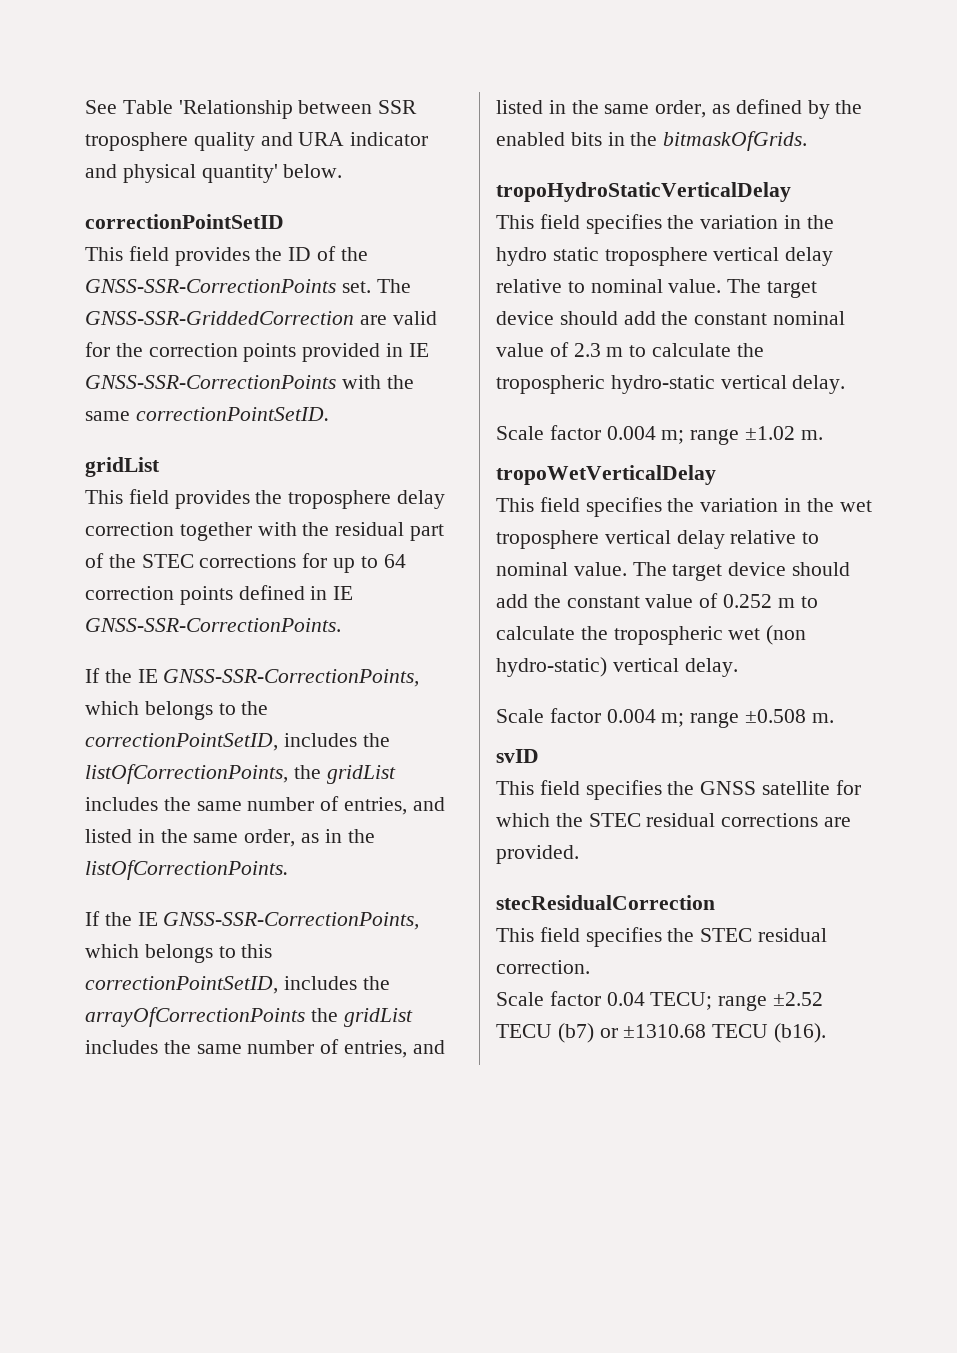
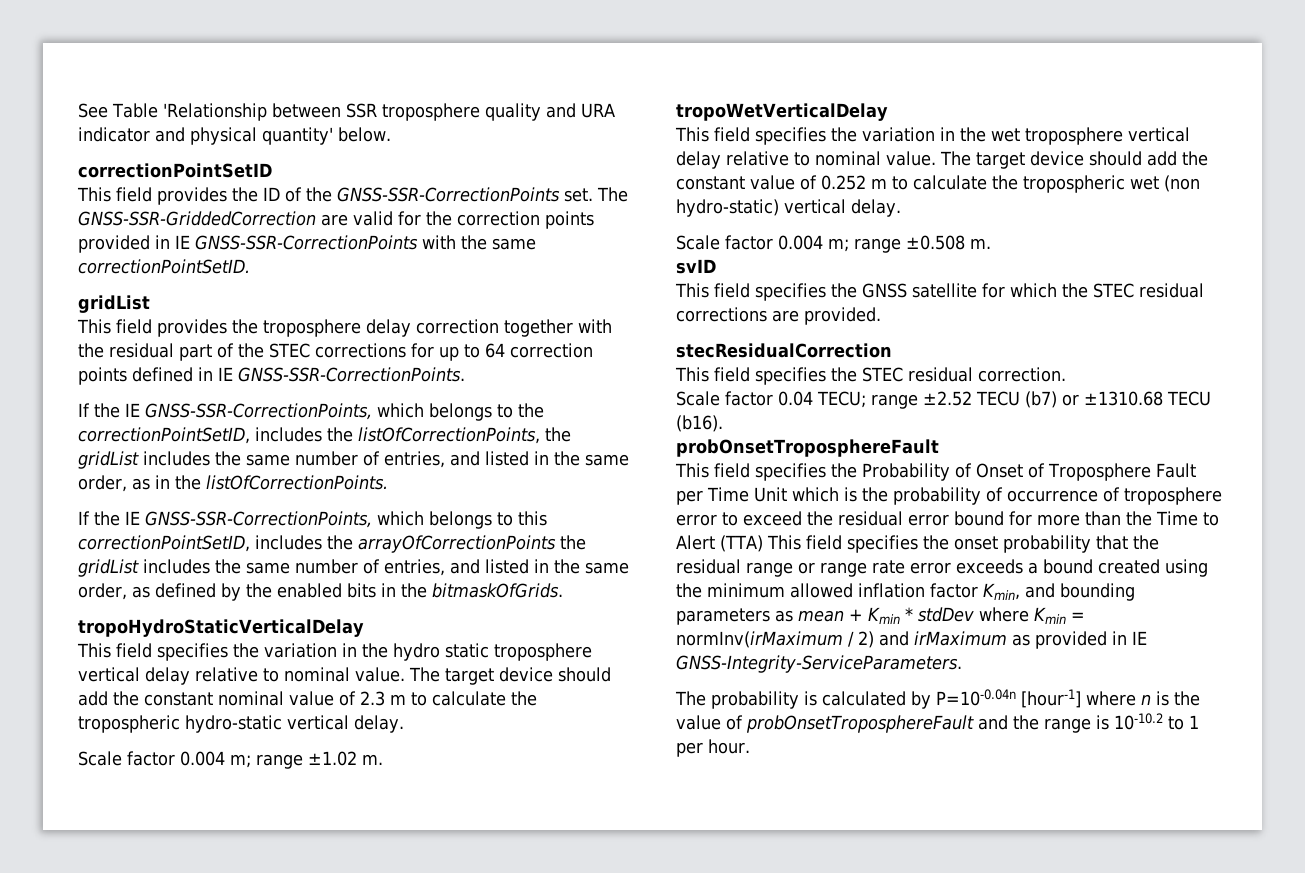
  Scale factor 0.04 TECU; range ±2.52 TECU (b7) or ±1310.68 TECU (b16).
+ probOnsetTroposphereFault
+ This field specifies the Probability of Onset of Troposphere Fault per Time Unit which is the probability of occurrence of troposphere error to exceed the residual error bound for more than the Time to Alert (TTA) This field specifies the onset probability that the residual range or range rate error exceeds a bound created using the minimum allowed inflation factor Kmin, and bounding parameters as mean + Kmin * stdDev where Kmin = normInv(irMaximum / 2) and irMaximum as provided in IE GNSS-Integrity-ServiceParameters.
+ The probability is calculated by P=10-0.04n [hour-1] where n is the value of probOnsetTroposphereFault and the range is 10-10.2 to 1 per hour.

